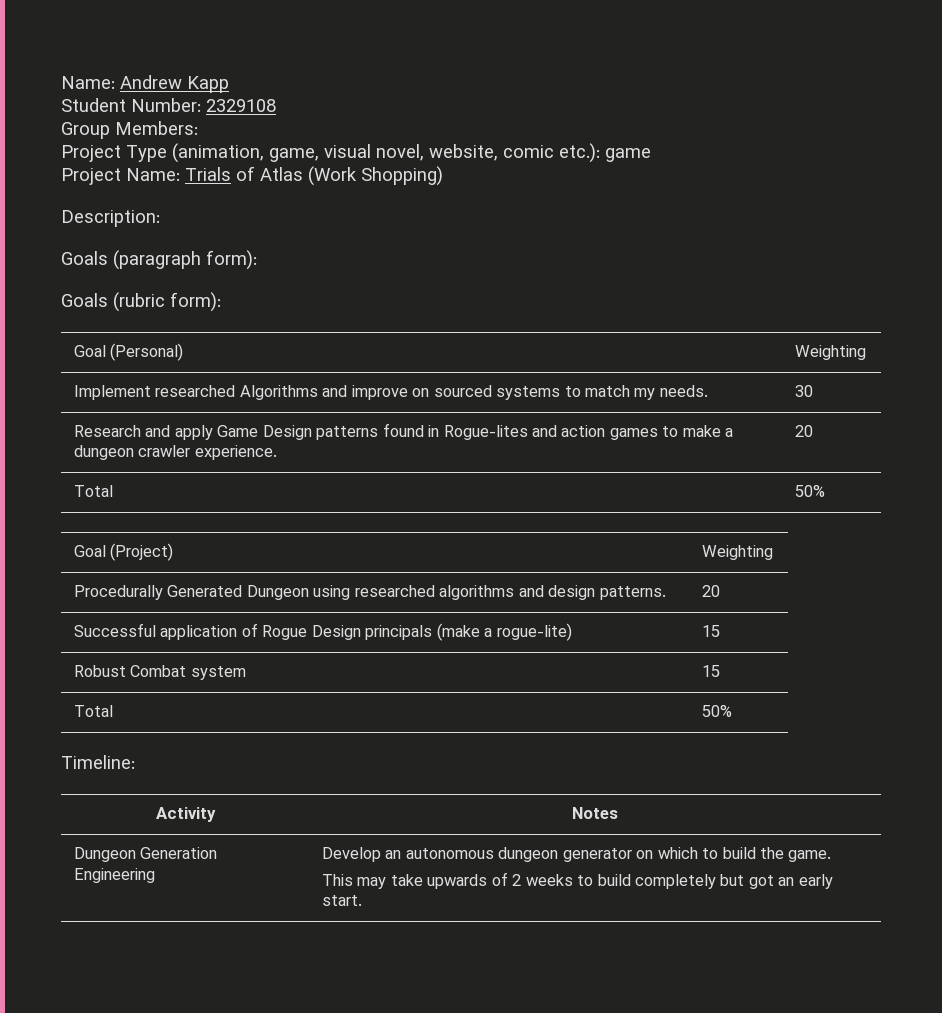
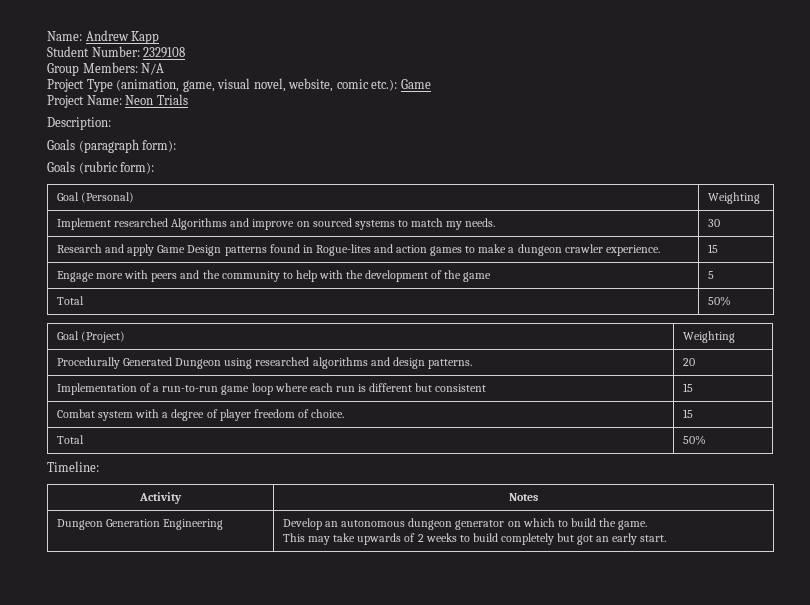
- Group Members:
+ Group Members: N/A
- Project Type (animation, game, visual novel, website, comic etc.): game
+ Project Type (animation, game, visual novel, website, comic etc.): Game
- Project Name: Trials of Atlas (Work Shopping)
+ Project Name: Neon Trials
- Research and apply Game Design patterns found in Rogue-lites and action games to make a dungeon crawler experience. | 20
+ Research and apply Game Design patterns found in Rogue-lites and action games to make a dungeon crawler experience. | 15
+ Engage more with peers and the community to help with the development of the game | 5
- Successful application of Rogue Design principals (make a rogue-lite) | 15
- Robust Combat system | 15
+ Implementation of a run-to-run game loop where each run is different but consistent | 15
+ Combat system with a degree of player freedom of choice. | 15

